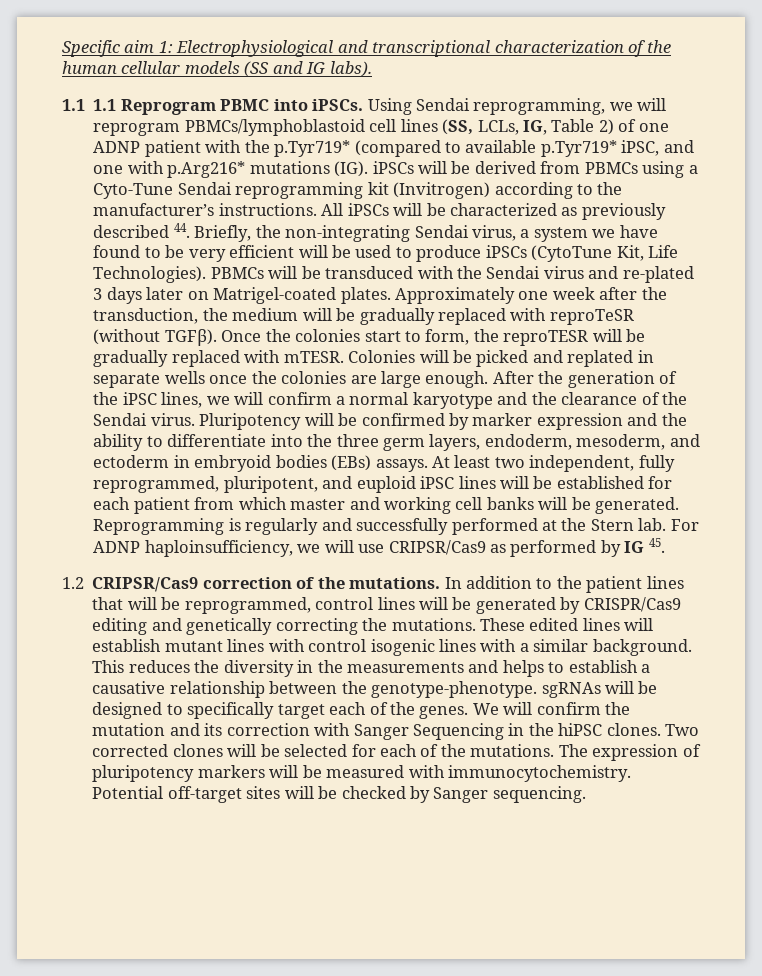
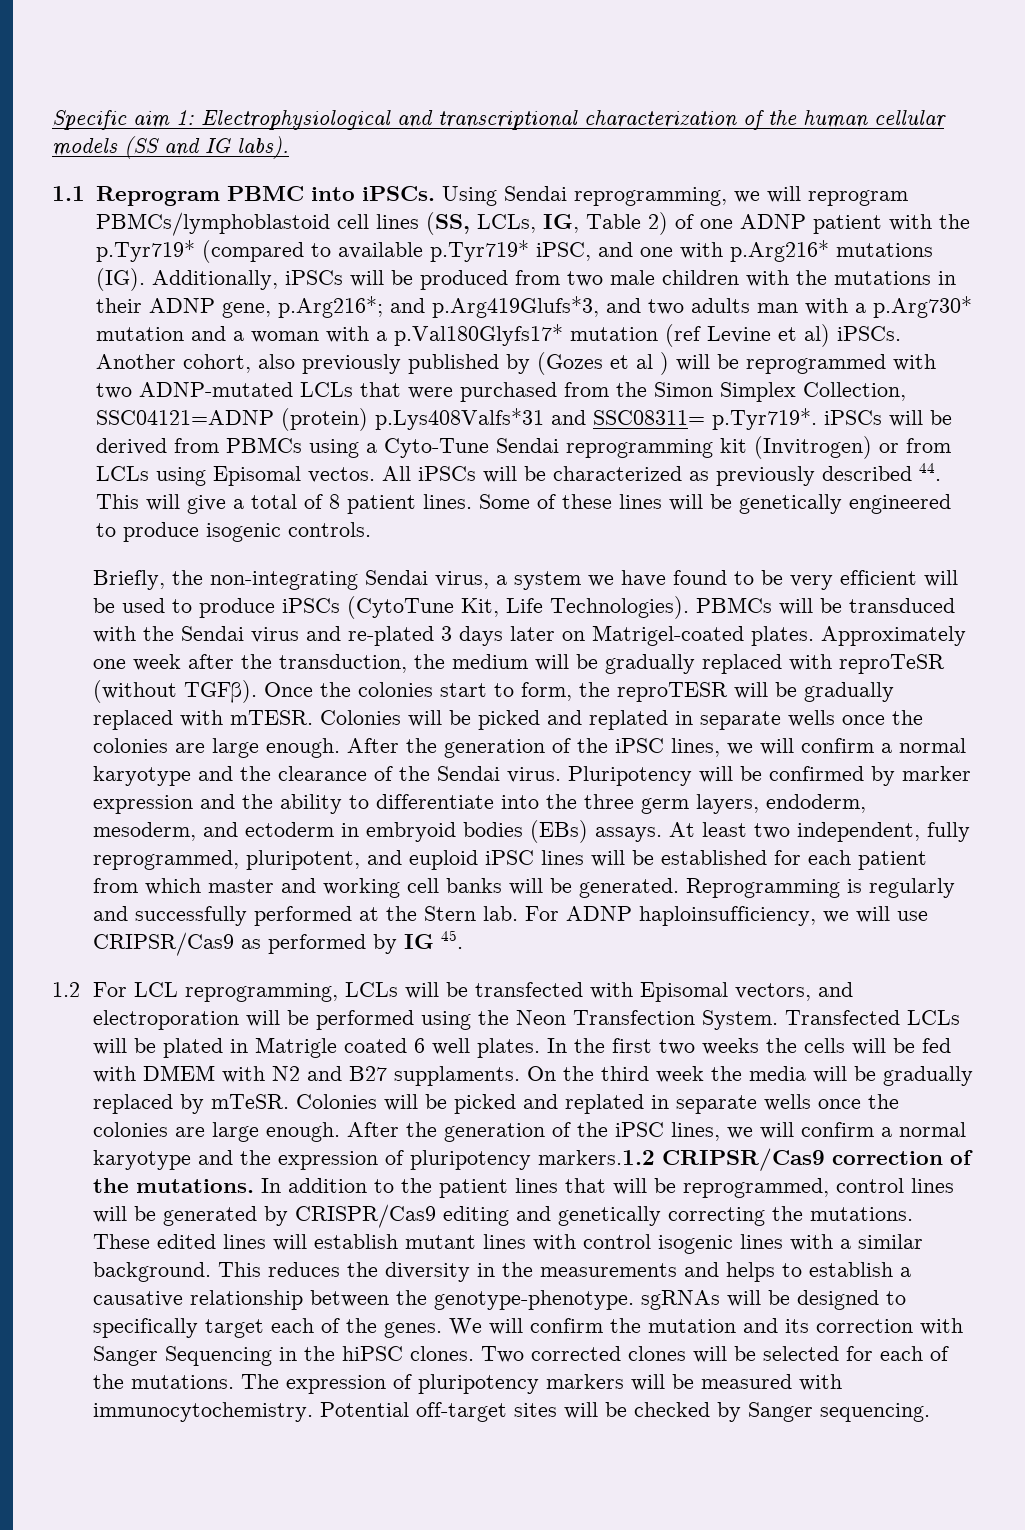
- 1.1 1.1 Reprogram PBMC into iPSCs.
+ 1.1 Reprogram PBMC into iPSCs.
- Using Sendai reprogramming, we will reprogram PBMCs/lymphoblastoid cell lines (SS, LCLs, IG, Table 2) of one ADNP patient with the p.Tyr719* (compared to available p.Tyr719* iPSC, and one with p.Arg216* mutations (IG). iPSCs will be derived from PBMCs using a Cyto-Tune Sendai reprogramming kit (Invitrogen) according to the manufacturer’s instructions.
+ Using Sendai reprogramming, we will reprogram PBMCs/lymphoblastoid cell lines (SS, LCLs, IG, Table 2) of one ADNP patient with the p.Tyr719* (compared to available p.Tyr719* iPSC, and one with p.Arg216* mutations (IG). Additionally, iPSCs will be produced from two male children with the mutations in their ADNP gene, p.Arg216*; and p.Arg419Glufs*3, and two adults man with a p.Arg730* mutation and a woman with a p.Val180Glyfs17* mutation (ref Levine et al) iPSCs. Another cohort, also previously published by (Gozes et al ) will be reprogrammed with two ADNP-mutated LCLs that were purchased from the Simon Simplex Collection, SSC04121=ADNP (protein) p.Lys408Valfs*31 and SSC08311= p.Tyr719*. iPSCs will be derived from PBMCs using a Cyto-Tune Sendai reprogramming kit (Invitrogen) or from LCLs using Episomal vectos.
- All iPSCs will be characterized as previously described 44. Briefly, the non-integrating Sendai virus, a system we have found to be very efficient will be used to produce iPSCs (CytoTune Kit, Life Technologies).
+ All iPSCs will be characterized as previously described 44. This will give a total of 8 patient lines. Some of these lines will be genetically engineered to produce isogenic controls.
+ Briefly, the non-integrating Sendai virus, a system we have found to be very efficient will be used to produce iPSCs (CytoTune Kit, Life Technologies).
- 1.2 CRIPSR/Cas9 correction of the mutations.
+ 1.2 For LCL reprogramming, LCLs will be transfected with Episomal vectors, and electroporation will be performed using the Neon Transfection System. Transfected LCLs will be plated in Matrigle coated 6 well plates. In the first two weeks the cells will be fed with DMEM with N2 and B27 supplaments. On the third week the media will be gradually replaced by mTeSR. Colonies will be picked and replated in separate wells once the colonies are large enough. After the generation of the iPSC lines, we will confirm a normal karyotype and the expression of pluripotency markers.1.2 CRIPSR/Cas9 correction of the mutations.

